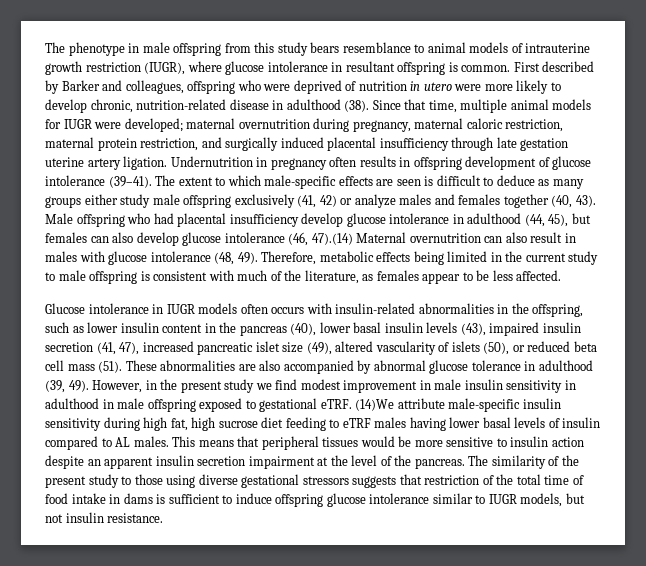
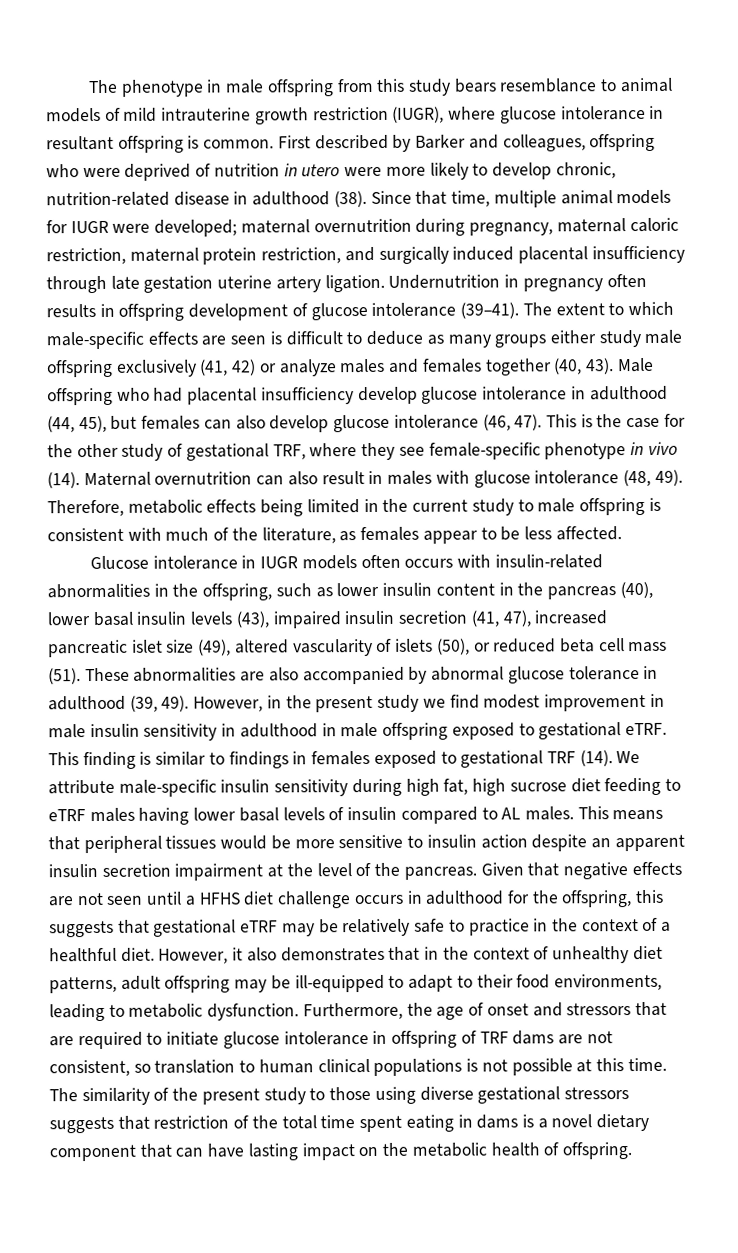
- The phenotype in male offspring from this study bears resemblance to animal models of intrauterine growth restriction (IUGR), where glucose intolerance in resultant offspring is common.
+ The phenotype in male offspring from this study bears resemblance to animal models of mild intrauterine growth restriction (IUGR), where glucose intolerance in resultant offspring is common.
- Male offspring who had placental insufficiency develop glucose intolerance in adulthood (44, 45), but females can also develop glucose intolerance (46, 47).(14) Maternal overnutrition can also result in males with glucose intolerance (48, 49).
+ Male offspring who had placental insufficiency develop glucose intolerance in adulthood (44, 45), but females can also develop glucose intolerance (46, 47). This is the case for the other study of gestational TRF, where they see female-specific phenotype in vivo (14). Maternal overnutrition can also result in males with glucose intolerance (48, 49).
- (14)We attribute male-specific insulin sensitivity during high fat, high sucrose diet feeding to eTRF males having lower basal levels of insulin compared to AL males.
+ This finding is similar to findings in females exposed to gestational TRF (14). We attribute male-specific insulin sensitivity during high fat, high sucrose diet feeding to eTRF males having lower basal levels of insulin compared to AL males.
+ Given that negative effects are not seen until a HFHS diet challenge occurs in adulthood for the offspring, this suggests that gestational eTRF may be relatively safe to practice in the context of a healthful diet. However, it also demonstrates that in the context of unhealthy diet patterns, adult offspring may be ill-equipped to adapt to their food environments, leading to metabolic dysfunction. Furthermore, the age of onset and stressors that are required to initiate glucose intolerance in offspring of TRF dams are not consistent, so translation to human clinical populations is not possible at this time.
- The similarity of the present study to those using diverse gestational stressors suggests that restriction of the total time of food intake in dams is sufficient to induce offspring glucose intolerance similar to IUGR models, but not insulin resistance.
+ The similarity of the present study to those using diverse gestational stressors suggests that restriction of the total time spent eating in dams is a novel dietary component that can have lasting impact on the metabolic health of offspring.

